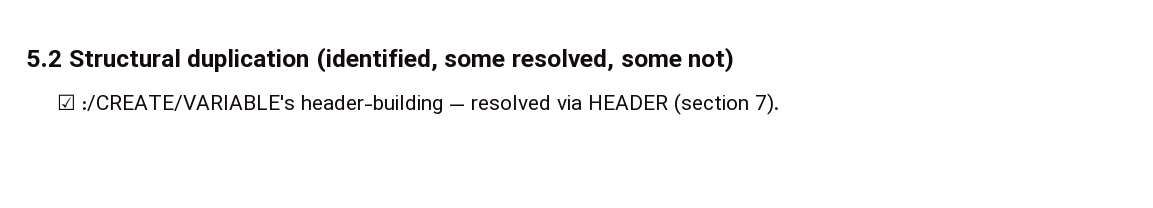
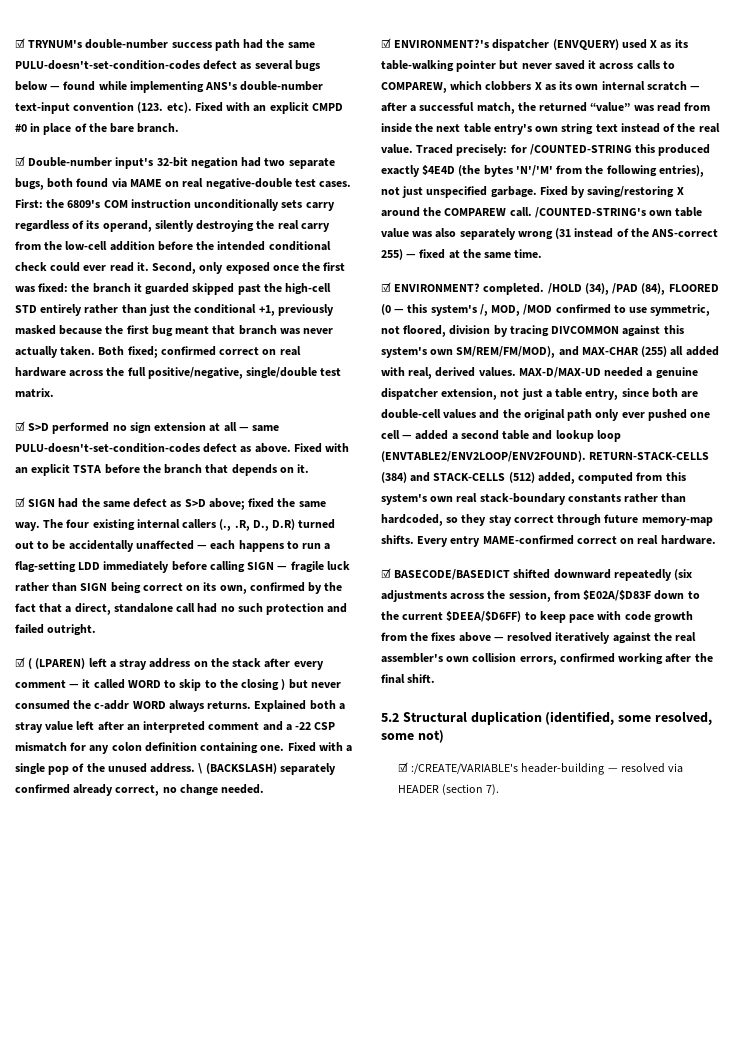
+ ☑ TRYNUM's double-number success path had the same PULU-doesn't-set-condition-codes defect as several bugs below — found while implementing ANS's double-number text-input convention (123. etc). Fixed with an explicit CMPD #0 in place of the bare branch.
+ ☑ Double-number input's 32-bit negation had two separate bugs, both found via MAME on real negative-double test cases. First: the 6809's COM instruction unconditionally sets carry regardless of its operand, silently destroying the real carry from the low-cell addition before the intended conditional check could ever read it. Second, only exposed once the first was fixed: the branch it guarded skipped past the high-cell STD entirely rather than just the conditional +1, previously masked because the first bug meant that branch was never actually taken. Both fixed; confirmed correct on real hardware across the full positive/negative, single/double test matrix.
+ ☑ S>D performed no sign extension at all — same PULU-doesn't-set-condition-codes defect as above. Fixed with an explicit TSTA before the branch that depends on it.
+ ☑ SIGN had the same defect as S>D above; fixed the same way. The four existing internal callers (., .R, D., D.R) turned out to be accidentally unaffected — each happens to run a flag-setting LDD immediately before calling SIGN — fragile luck rather than SIGN being correct on its own, confirmed by the fact that a direct, standalone call had no such protection and failed outright.
+ ☑ ( (LPAREN) left a stray address on the stack after every comment — it called WORD to skip to the closing ) but never consumed the c-addr WORD always returns. Explained both a stray value left after an interpreted comment and a -22 CSP mismatch for any colon definition containing one. Fixed with a single pop of the unused address. \ (BACKSLASH) separately confirmed already correct, no change needed.
+ ☑ ENVIRONMENT?'s dispatcher (ENVQUERY) used X as its table-walking pointer but never saved it across calls to COMPAREW, which clobbers X as its own internal scratch — after a successful match, the returned “value” was read from inside the next table entry's own string text instead of the real value. Traced precisely: for /COUNTED-STRING this produced exactly $4E4D (the bytes 'N'/'M' from the following entries), not just unspecified garbage. Fixed by saving/restoring X around the COMPAREW call. /COUNTED-STRING's own table value was also separately wrong (31 instead of the ANS-correct 255) — fixed at the same time.
+ ☑ ENVIRONMENT? completed. /HOLD (34), /PAD (84), FLOORED (0 — this system's /, MOD, /MOD confirmed to use symmetric, not floored, division by tracing DIVCOMMON against this system's own SM/REM/FM/MOD), and MAX-CHAR (255) all added with real, derived values. MAX-D/MAX-UD needed a genuine dispatcher extension, not just a table entry, since both are double-cell values and the original path only ever pushed one cell — added a second table and lookup loop (ENVTABLE2/ENV2LOOP/ENV2FOUND). RETURN-STACK-CELLS (384) and STACK-CELLS (512) added, computed from this system's own real stack-boundary constants rather than hardcoded, so they stay correct through future memory-map shifts. Every entry MAME-confirmed correct on real hardware.
+ ☑ BASECODE/BASEDICT shifted downward repeatedly (six adjustments across the session, from $E02A/$D83F down to the current $DEEA/$D6FF) to keep pace with code growth from the fixes above — resolved iteratively against the real assembler's own collision errors, confirmed working after the final shift.

